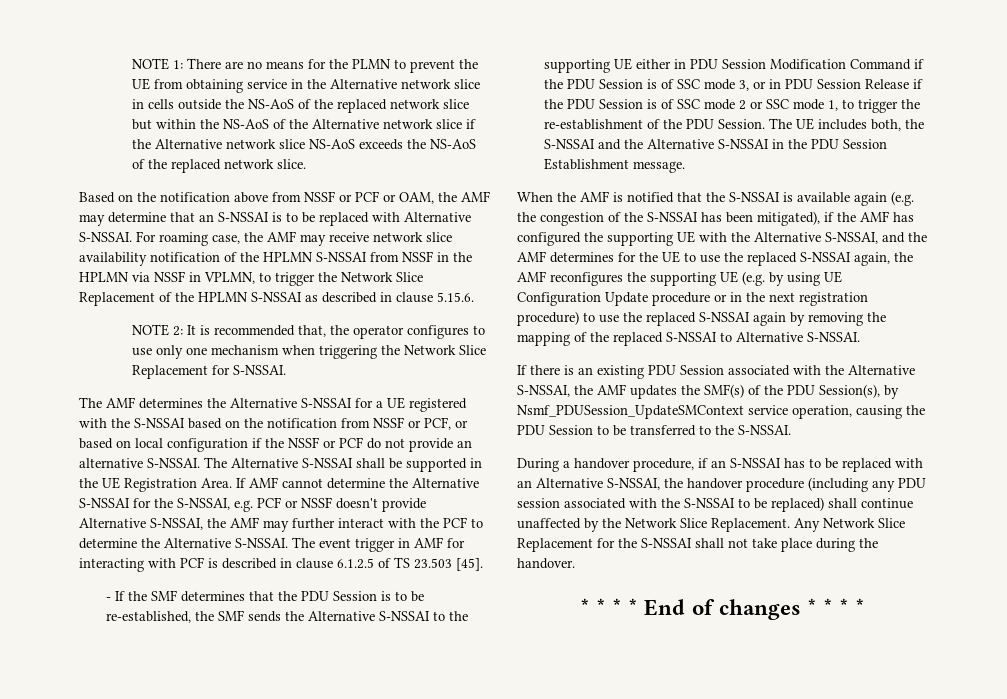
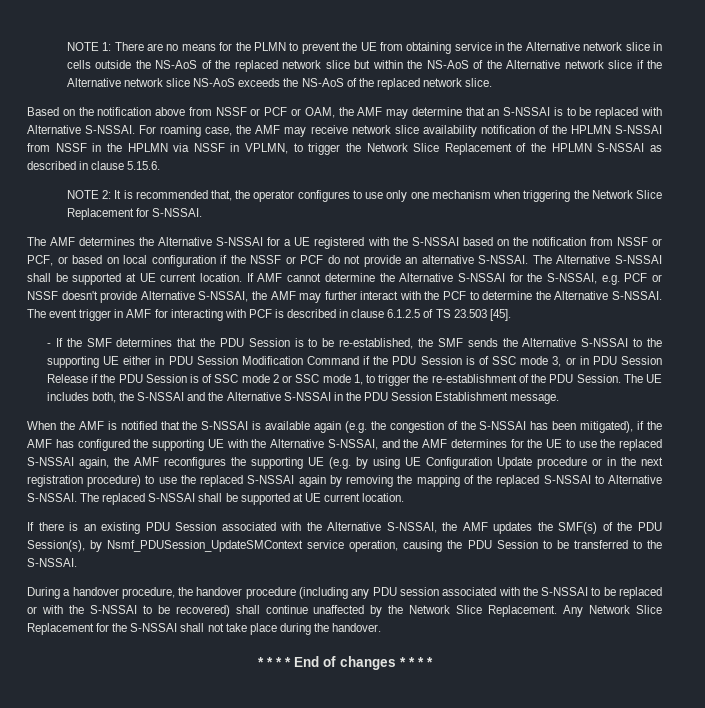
- The Alternative S-NSSAI shall be supported in the UE Registration Area.
+ The Alternative S-NSSAI shall be supported at UE current location.
+ The replaced S-NSSAI shall be supported at UE current location.
- During a handover procedure, if an S-NSSAI has to be replaced with an Alternative S-NSSAI, the handover procedure (including any PDU session associated with the S-NSSAI to be replaced) shall continue unaffected by the Network Slice Replacement.
+ During a handover procedure, the handover procedure (including any PDU session associated with the S-NSSAI to be replaced or with the S-NSSAI to be recovered) shall continue unaffected by the Network Slice Replacement.

